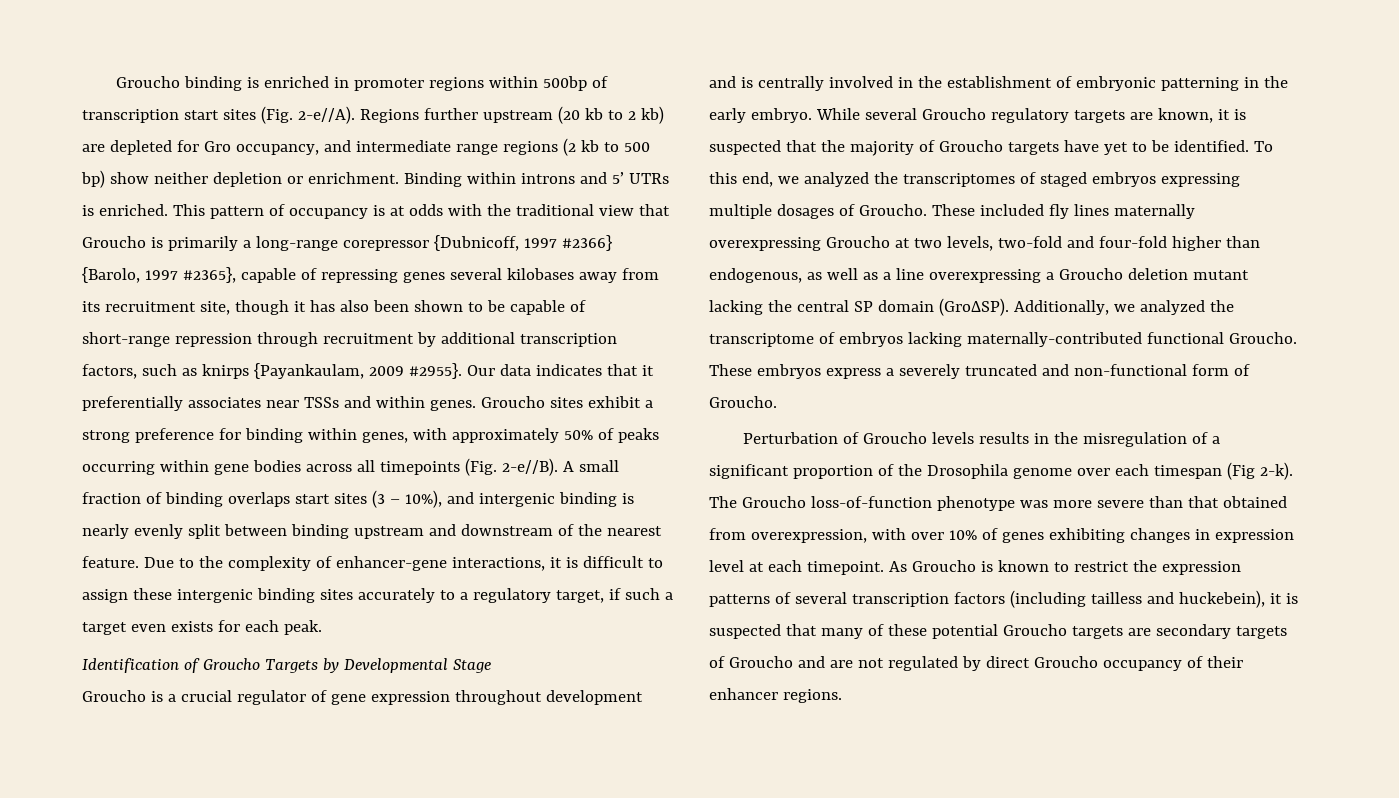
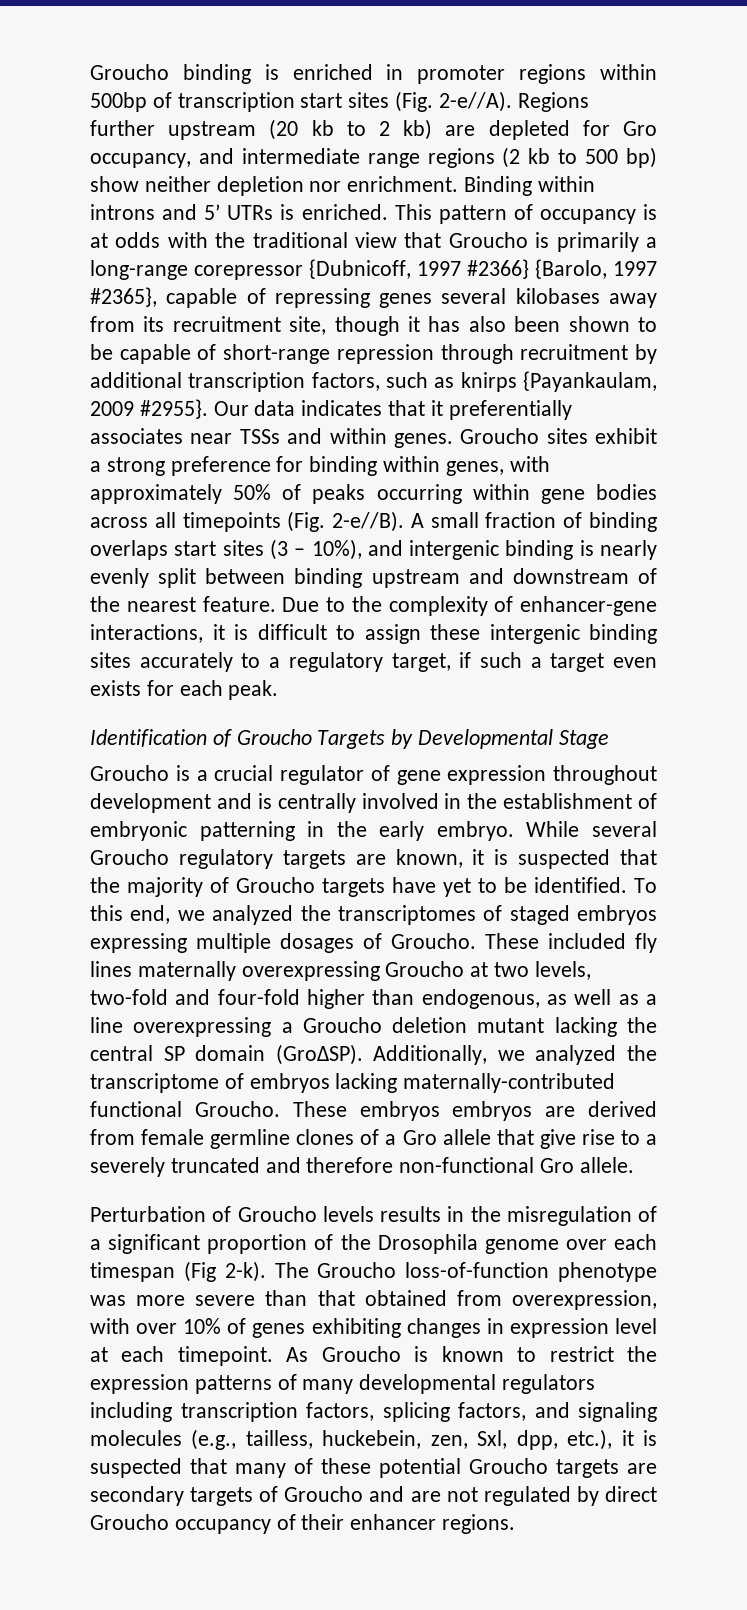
- Regions further upstream (20 kb to 2 kb) are depleted for Gro occupancy, and intermediate range regions (2 kb to 500 bp) show neither depletion or enrichment.
+ Regions further upstream (20 kb to 2 kb) are depleted for Gro occupancy, and intermediate range regions (2 kb to 500 bp) show neither depletion nor enrichment.
- These embryos express a severely truncated and non-functional form of Groucho.
+ These embryos embryos are derived from female germline clones of a Gro allele that give rise to a severely truncated and therefore non-functional Gro allele.
- As Groucho is known to restrict the expression patterns of several transcription factors (including tailless and huckebein), it is suspected that many of these potential Groucho targets are secondary targets of Groucho and are not regulated by direct Groucho occupancy of their enhancer regions.
+ As Groucho is known to restrict the expression patterns of many developmental regulators including transcription factors, splicing factors, and signaling molecules (e.g., tailless, huckebein, zen, Sxl, dpp, etc.), it is suspected that many of these potential Groucho targets are secondary targets of Groucho and are not regulated by direct Groucho occupancy of their enhancer regions.

